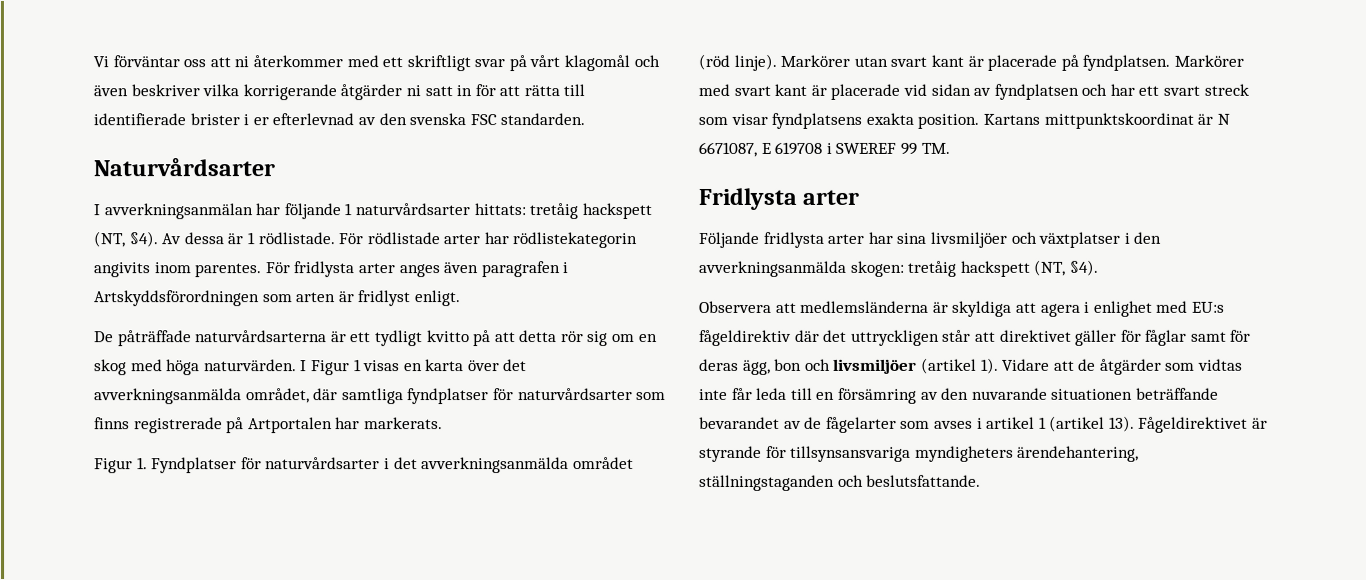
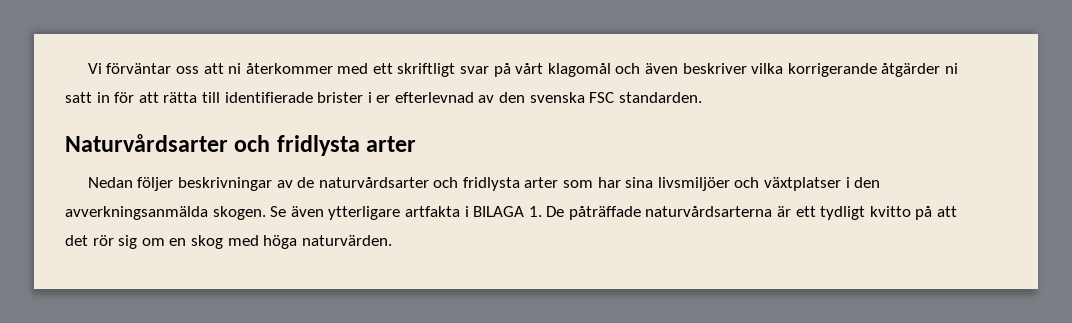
- Naturvårdsarter
- I avverkningsanmälan har följande 1 naturvårdsarter hittats: tretåig hackspett (NT, §4). Av dessa är 1 rödlistade. För rödlistade arter har rödlistekategorin angivits inom parentes. För fridlysta arter anges även paragrafen i Artskyddsförordningen som arten är fridlyst enligt.
- De påträffade naturvårdsarterna är ett tydligt kvitto på att detta rör sig om en skog med höga naturvärden. I Figur 1 visas en karta över det avverkningsanmälda området, där samtliga fyndplatser för naturvårdsarter som finns registrerade på Artportalen har markerats.
- Figur 1. Fyndplatser för naturvårdsarter i det avverkningsanmälda området (röd linje). Markörer utan svart kant är placerade på fyndplatsen. Markörer med svart kant är placerade vid sidan av fyndplatsen och har ett svart streck som visar fyndplatsens exakta position. Kartans mittpunktskoordinat är N 6671087, E 619708 i SWEREF 99 TM.
- Fridlysta arter
- Följande fridlysta arter har sina livsmiljöer och växtplatser i den avverkningsanmälda skogen: tretåig hackspett (NT, §4).
- Observera att medlemsländerna är skyldiga att agera i enlighet med EU:s fågeldirektiv där det uttryckligen står att direktivet gäller för fåglar samt för deras ägg, bon och livsmiljöer (artikel 1). Vidare att de åtgärder som vidtas inte får leda till en försämring av den nuvarande situationen beträffande bevarandet av de fågelarter som avses i artikel 1 (artikel 13). Fågeldirektivet är styrande för tillsynsansvariga myndigheters ärendehantering, ställningstaganden och beslutsfattande.
+ Naturvårdsarter och fridlysta arter
+ Nedan följer beskrivningar av de naturvårdsarter och fridlysta arter som har sina livsmiljöer och växtplatser i den avverkningsanmälda skogen. Se även ytterligare artfakta i BILAGA 1. De påträffade naturvårdsarterna är ett tydligt kvitto på att det rör sig om en skog med höga naturvärden.

